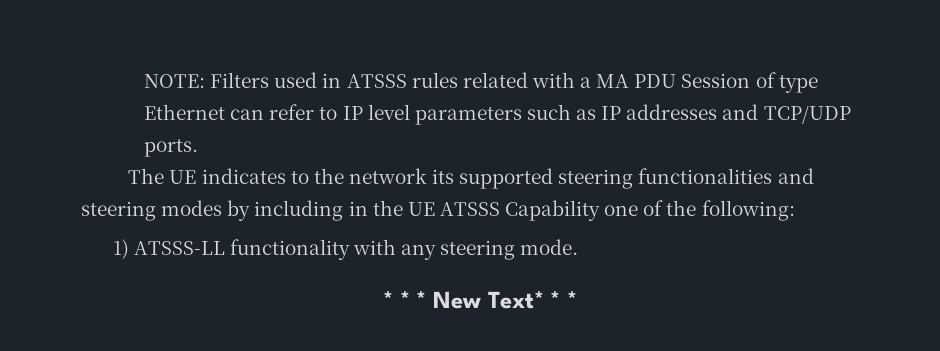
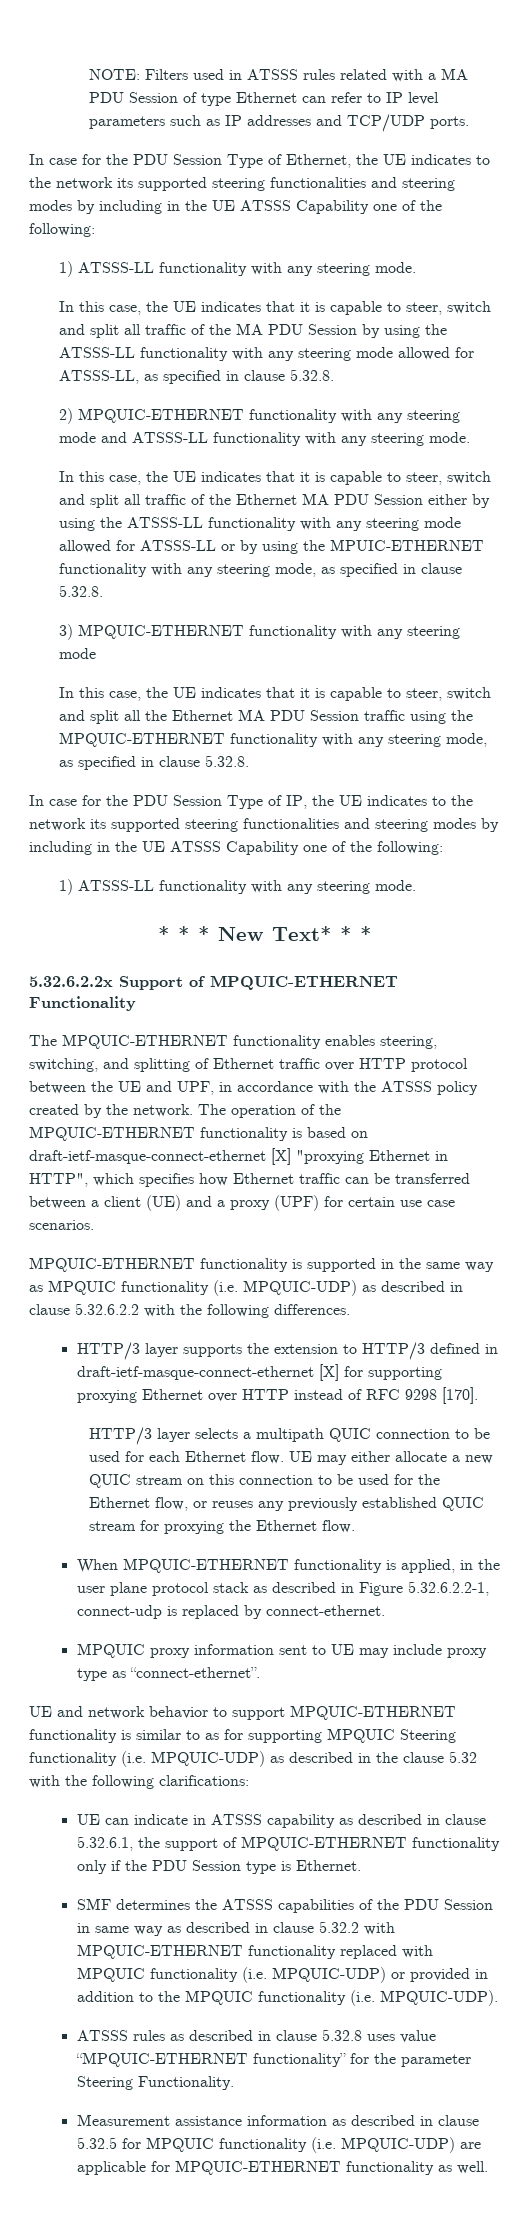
- The UE indicates to the network its supported steering functionalities and steering modes by including in the UE ATSSS Capability one of the following:
+ In case for the PDU Session Type of Ethernet, the UE indicates to the network its supported steering functionalities and steering modes by including in the UE ATSSS Capability one of the following:
+ 1) ATSSS-LL functionality with any steering mode.
+ In this case, the UE indicates that it is capable to steer, switch and split all traffic of the MA PDU Session by using the ATSSS-LL functionality with any steering mode allowed for ATSSS-LL, as specified in clause 5.32.8.
+ 2) MPQUIC-ETHERNET functionality with any steering mode and ATSSS-LL functionality with any steering mode.
+ In this case, the UE indicates that it is capable to steer, switch and split all traffic of the Ethernet MA PDU Session either by using the ATSSS-LL functionality with any steering mode allowed for ATSSS-LL or by using the MPUIC-ETHERNET functionality with any steering mode, as specified in clause 5.32.8.
+ 3) MPQUIC-ETHERNET functionality with any steering mode
+ In this case, the UE indicates that it is capable to steer, switch and split all the Ethernet MA PDU Session traffic using the MPQUIC-ETHERNET functionality with any steering mode, as specified in clause 5.32.8.
+ In case for the PDU Session Type of IP, the UE indicates to the network its supported steering functionalities and steering modes by including in the UE ATSSS Capability one of the following:
+ 5.32.6.2.2x Support of MPQUIC-ETHERNET Functionality
+ The MPQUIC-ETHERNET functionality enables steering, switching, and splitting of Ethernet traffic over HTTP protocol between the UE and UPF, in accordance with the ATSSS policy created by the network. The operation of the MPQUIC-ETHERNET functionality is based on draft-ietf-masque-connect-ethernet [X] "proxying Ethernet in HTTP", which specifies how Ethernet traffic can be transferred between a client (UE) and a proxy (UPF) for certain use case scenarios.
+ MPQUIC-ETHERNET functionality is supported in the same way as MPQUIC functionality (i.e. MPQUIC-UDP) as described in clause 5.32.6.2.2 with the following differences.
+ HTTP/3 layer supports the extension to HTTP/3 defined in draft-ietf-masque-connect-ethernet [X] for supporting proxying Ethernet over HTTP instead of RFC 9298 [170].
+ HTTP/3 layer selects a multipath QUIC connection to be used for each Ethernet flow. UE may either allocate a new QUIC stream on this connection to be used for the Ethernet flow, or reuses any previously established QUIC stream for proxying the Ethernet flow.
+ When MPQUIC-ETHERNET functionality is applied, in the user plane protocol stack as described in Figure 5.32.6.2.2-1, connect-udp is replaced by connect-ethernet.
+ MPQUIC proxy information sent to UE may include proxy type as “connect-ethernet”.
+ UE and network behavior to support MPQUIC-ETHERNET functionality is similar to as for supporting MPQUIC Steering functionality (i.e. MPQUIC-UDP) as described in the clause 5.32 with the following clarifications:
+ UE can indicate in ATSSS capability as described in clause 5.32.6.1, the support of MPQUIC-ETHERNET functionality only if the PDU Session type is Ethernet.
+ SMF determines the ATSSS capabilities of the PDU Session in same way as described in clause 5.32.2 with MPQUIC-ETHERNET functionality replaced with MPQUIC functionality (i.e. MPQUIC-UDP) or provided in addition to the MPQUIC functionality (i.e. MPQUIC-UDP).
+ ATSSS rules as described in clause 5.32.8 uses value “MPQUIC-ETHERNET functionality” for the parameter Steering Functionality.
+ Measurement assistance information as described in clause 5.32.5 for MPQUIC functionality (i.e. MPQUIC-UDP) are applicable for MPQUIC-ETHERNET functionality as well.

